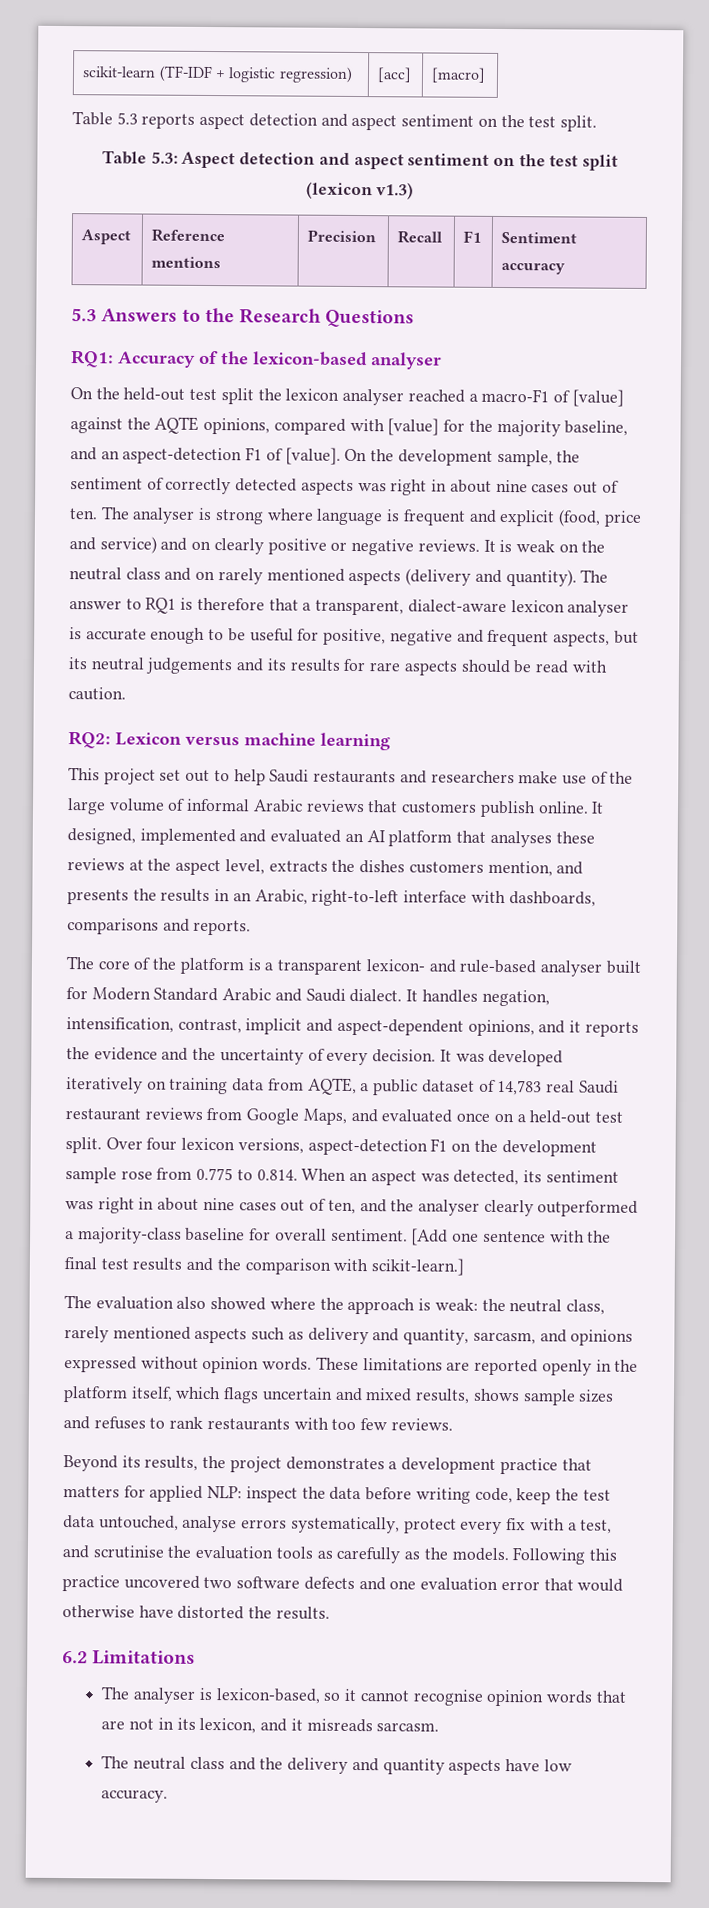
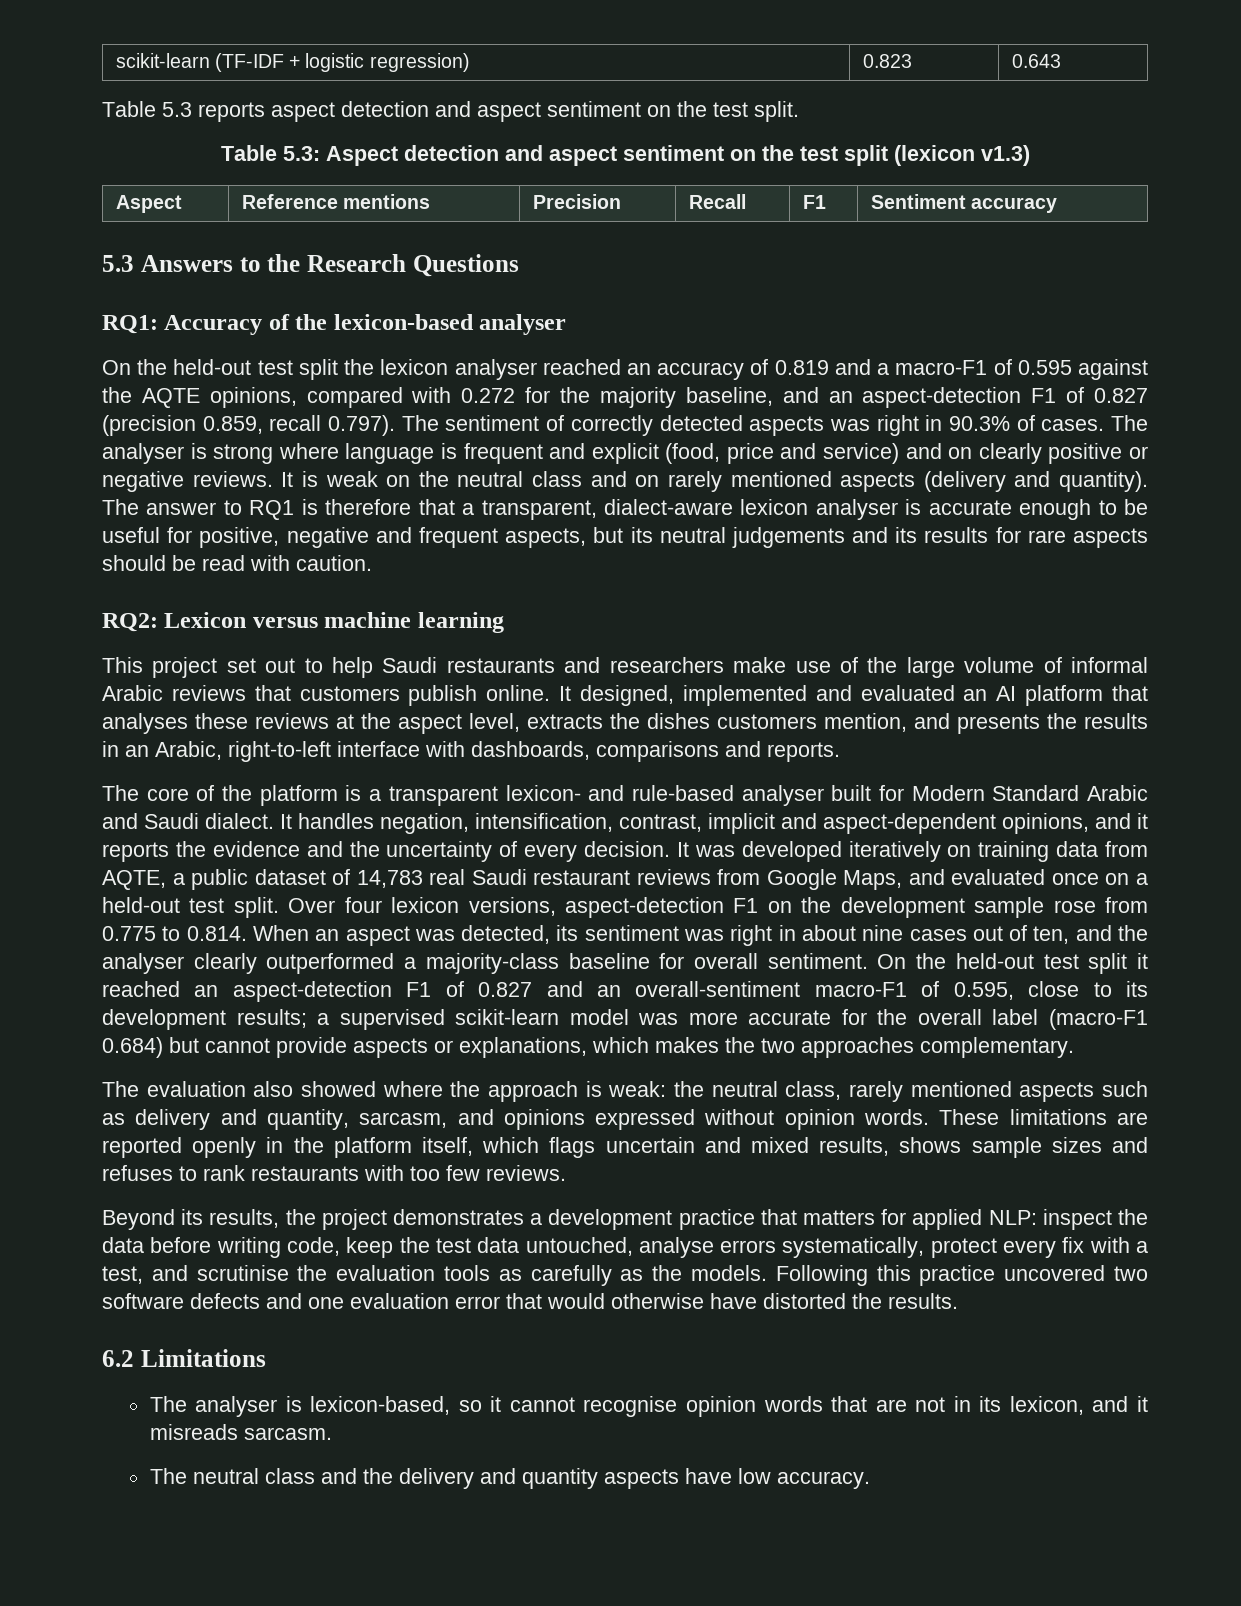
- scikit-learn (TF-IDF + logistic regression) | [acc] | [macro]
+ scikit-learn (TF-IDF + logistic regression) | 0.823 | 0.643
- On the held-out test split the lexicon analyser reached a macro-F1 of [value] against the AQTE opinions, compared with [value] for the majority baseline, and an aspect-detection F1 of [value]. On the development sample, the sentiment of correctly detected aspects was right in about nine cases out of ten.
+ On the held-out test split the lexicon analyser reached an accuracy of 0.819 and a macro-F1 of 0.595 against the AQTE opinions, compared with 0.272 for the majority baseline, and an aspect-detection F1 of 0.827 (precision 0.859, recall 0.797). The sentiment of correctly detected aspects was right in 90.3% of cases.
- [Add one sentence with the final test results and the comparison with scikit-learn.]
+ On the held-out test split it reached an aspect-detection F1 of 0.827 and an overall-sentiment macro-F1 of 0.595, close to its development results; a supervised scikit-learn model was more accurate for the overall label (macro-F1 0.684) but cannot provide aspects or explanations, which makes the two approaches complementary.

